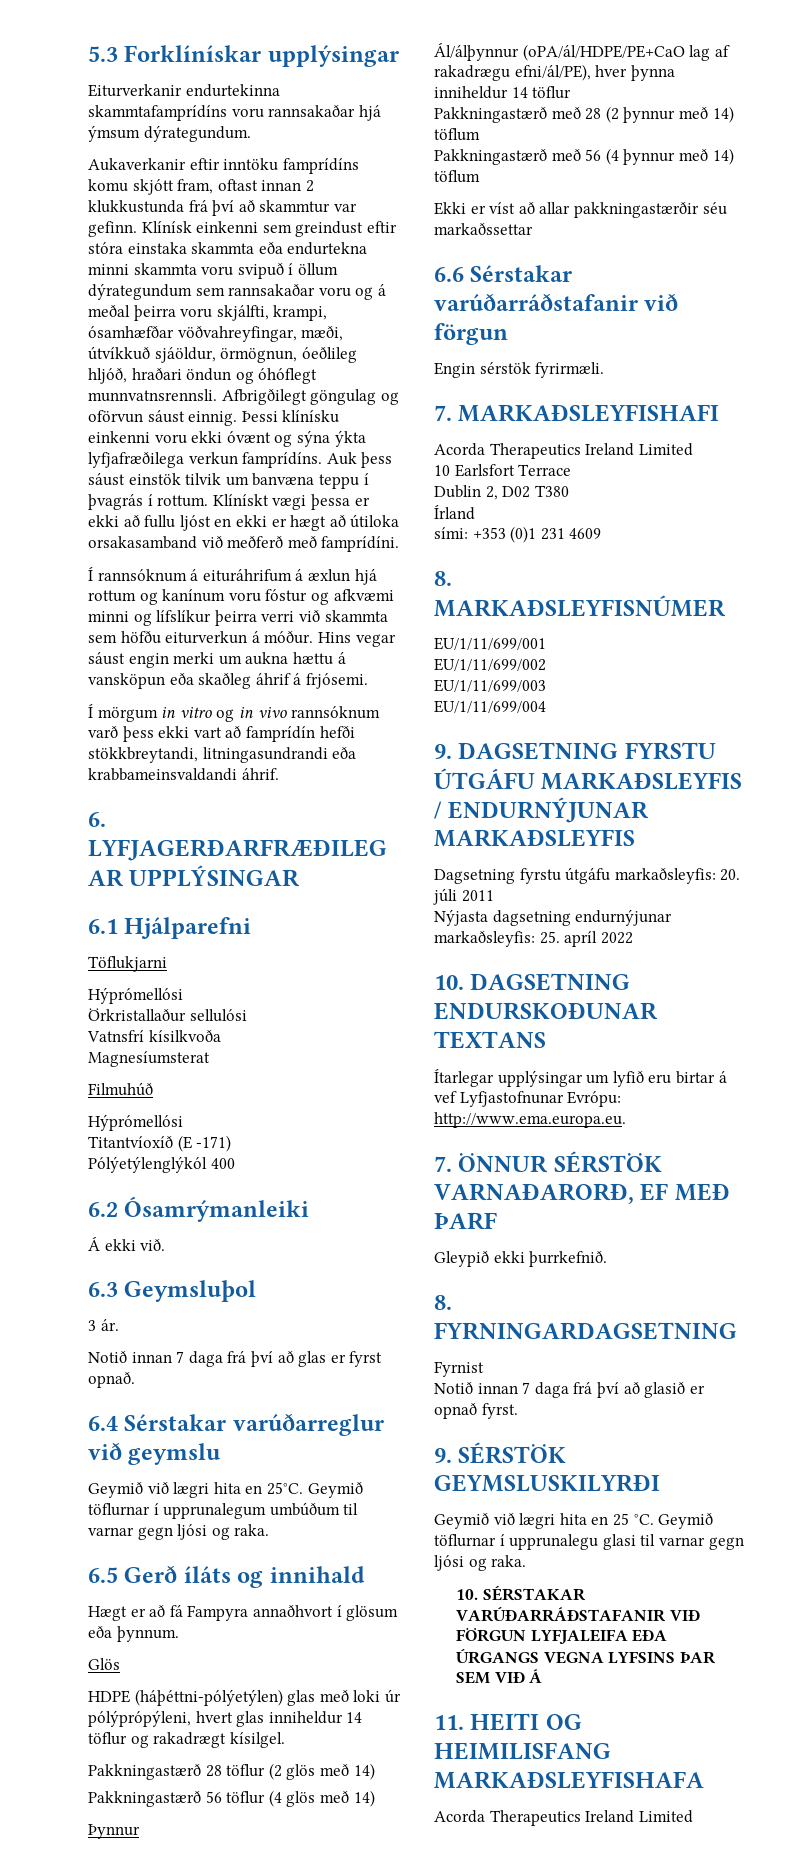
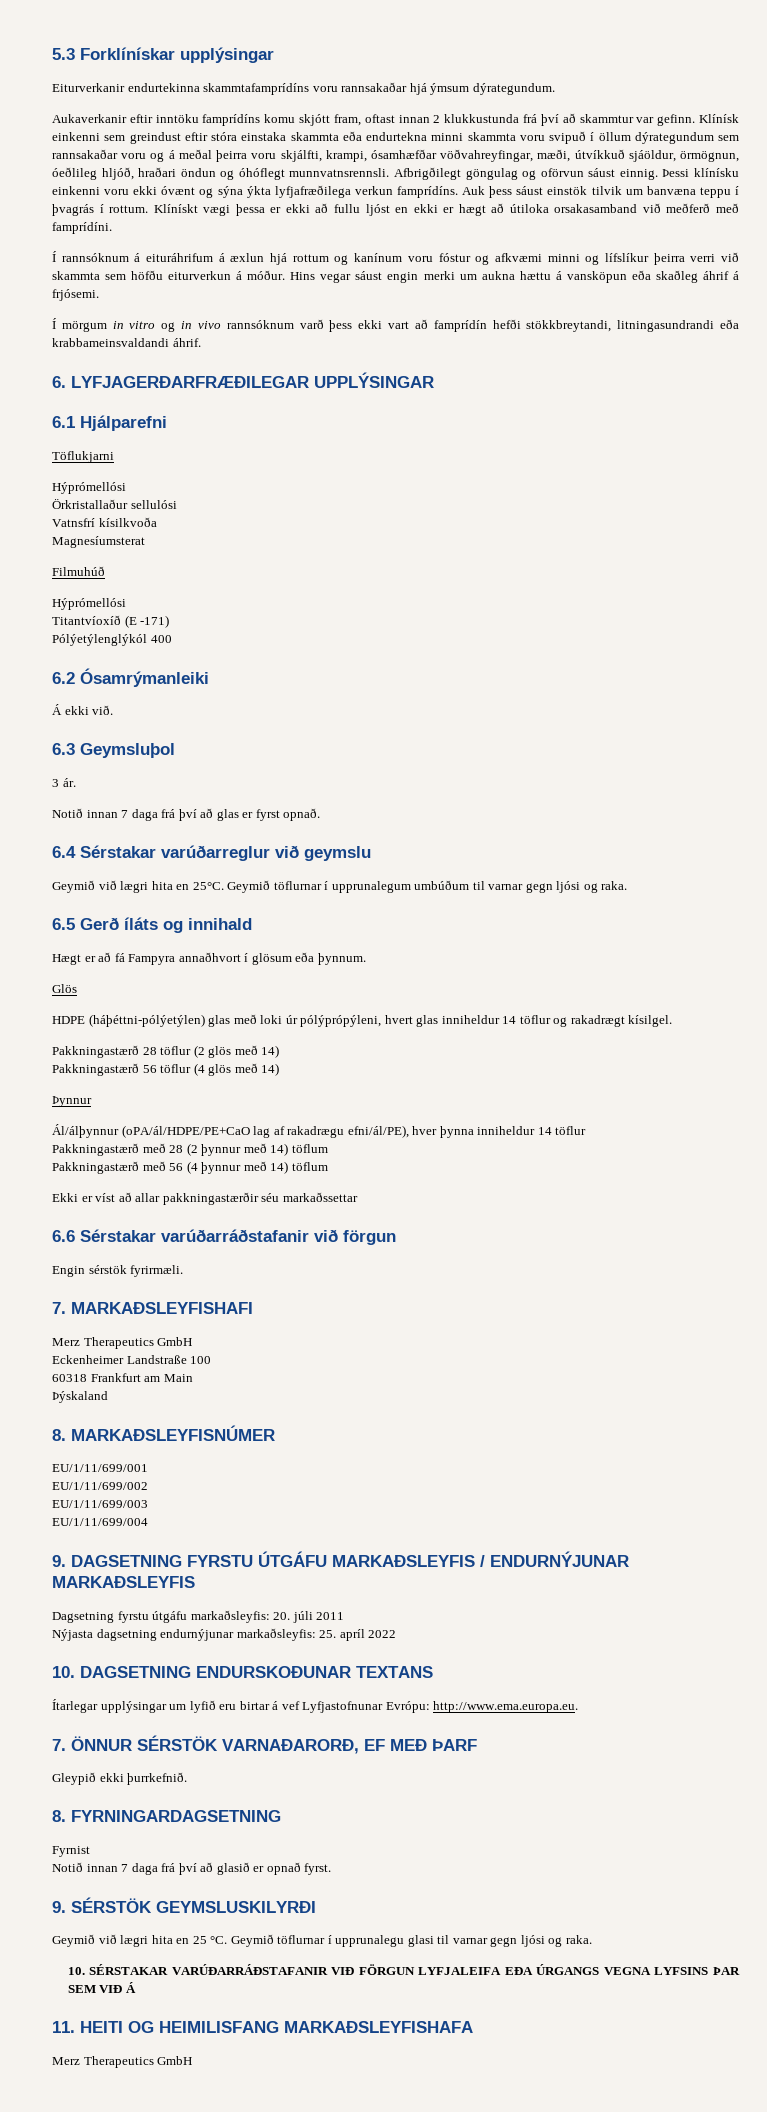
  7. MARKAÐSLEYFISHAFI
- Acorda Therapeutics Ireland Limited
- 10 Earlsfort Terrace
- Dublin 2, D02 T380
- Írland
- sími: +353 (0)1 231 4609
+ Merz Therapeutics GmbH
+ Eckenheimer Landstraße 100
+ 60318 Frankfurt am Main
+ Þýskaland
  11. HEITI OG HEIMILISFANG MARKAÐSLEYFISHAFA
- Acorda Therapeutics Ireland Limited
+ Merz Therapeutics GmbH

